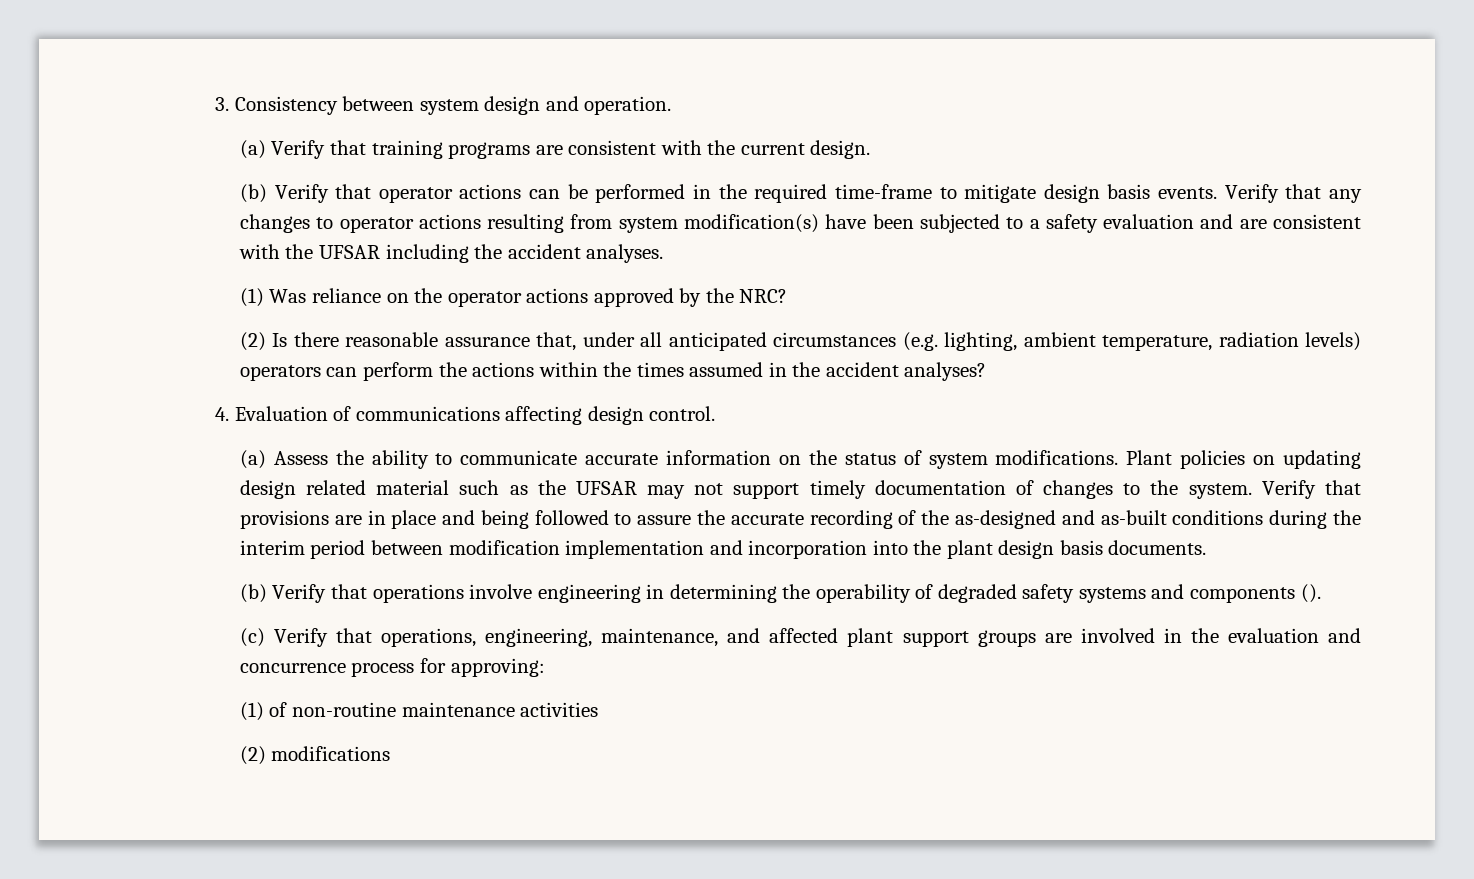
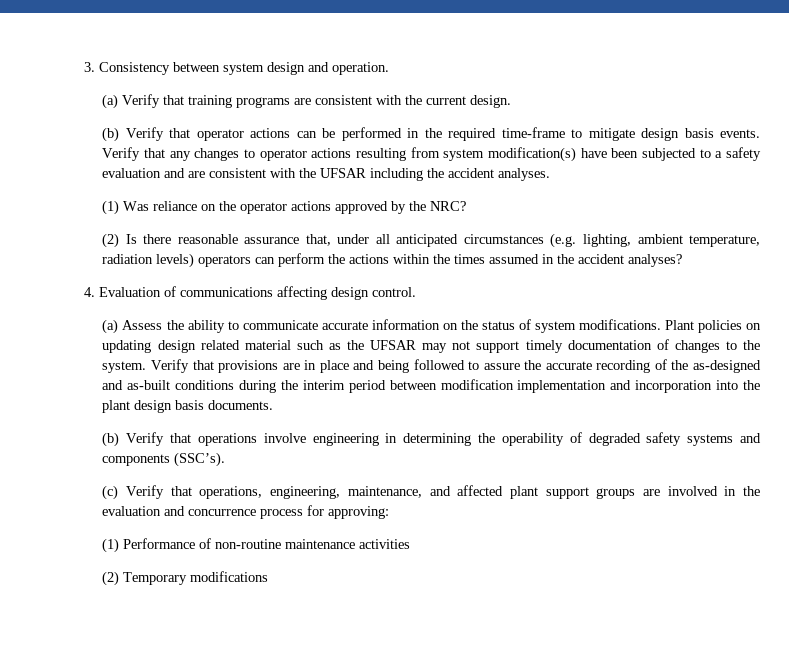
- (b) Verify that operations involve engineering in determining the operability of degraded safety systems and components ().
+ (b) Verify that operations involve engineering in determining the operability of degraded safety systems and components (SSC’s).
- (1) of non-routine maintenance activities
+ (1) Performance of non-routine maintenance activities
- (2) modifications
+ (2) Temporary modifications

